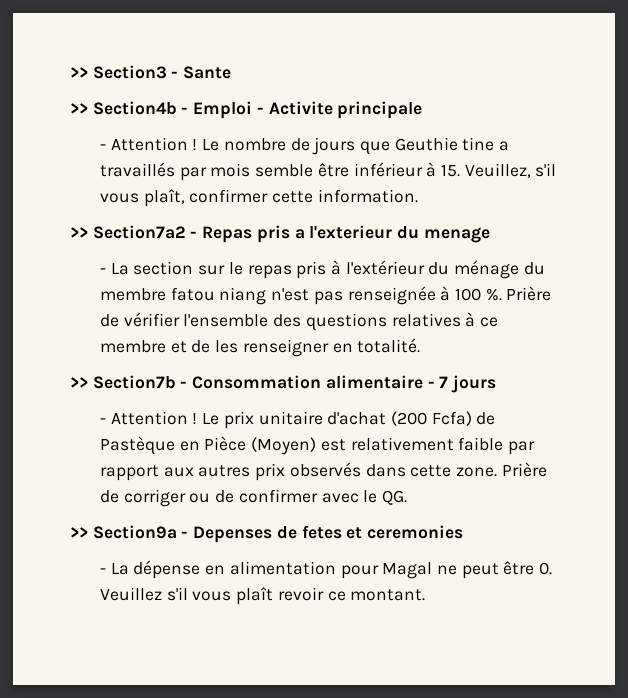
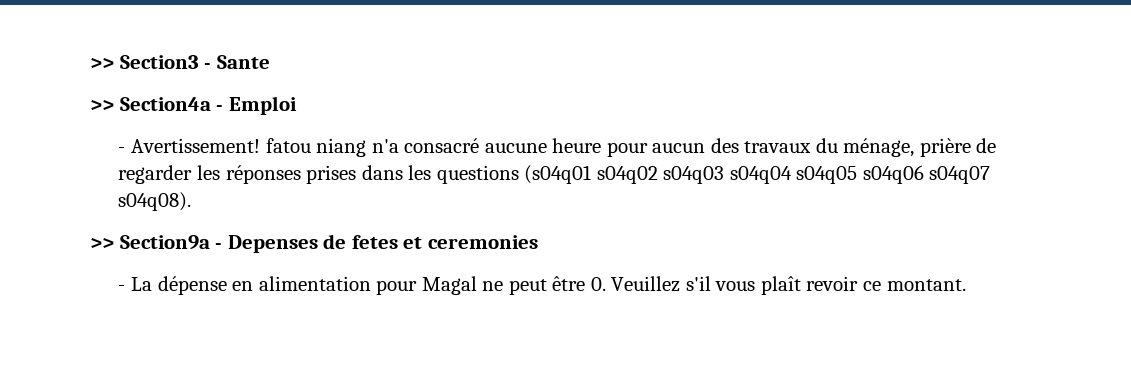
- >> Section4b - Emploi - Activite principale
- - Attention ! Le nombre de jours que Geuthie tine a travaillés par mois semble être inférieur à 15. Veuillez, s'il vous plaît, confirmer cette information.
- >> Section7a2 - Repas pris a l'exterieur du menage
- - La section sur le repas pris à l'extérieur du ménage du membre fatou niang n'est pas renseignée à 100 %. Prière de vérifier l'ensemble des questions relatives à ce membre et de les renseigner en totalité.
- >> Section7b - Consommation alimentaire - 7 jours
- - Attention ! Le prix unitaire d'achat (200 Fcfa) de Pastèque en Pièce (Moyen) est relativement faible par rapport aux autres prix observés dans cette zone. Prière de corriger ou de confirmer avec le QG.
+ >> Section4a - Emploi
+ - Avertissement! fatou niang n'a consacré aucune heure pour aucun des travaux du ménage, prière de regarder les réponses prises dans les questions (s04q01 s04q02 s04q03 s04q04 s04q05 s04q06 s04q07 s04q08).

